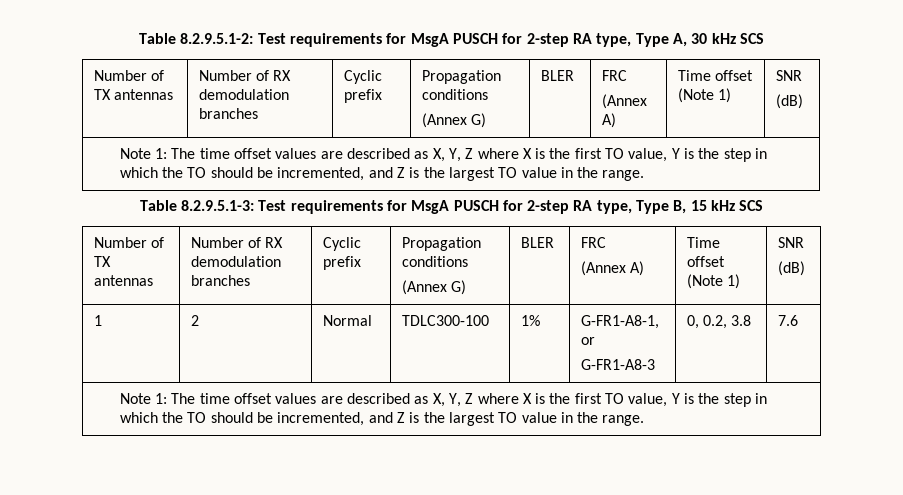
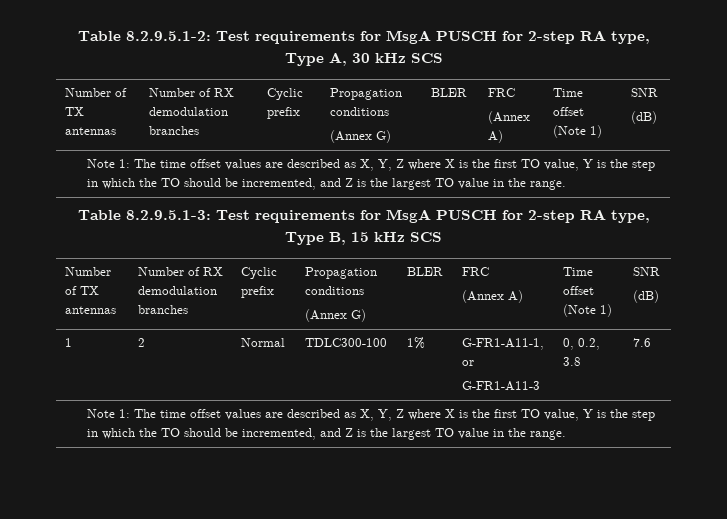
- 1 | 2 | Normal | TDLC300-100 | 1% | G-FR1-A8-1, or
- G-FR1-A8-3 | 0, 0.2, 3.8 | 7.6
+ 1 | 2 | Normal | TDLC300-100 | 1% | G-FR1-A11-1, or
+ G-FR1-A11-3 | 0, 0.2, 3.8 | 7.6

